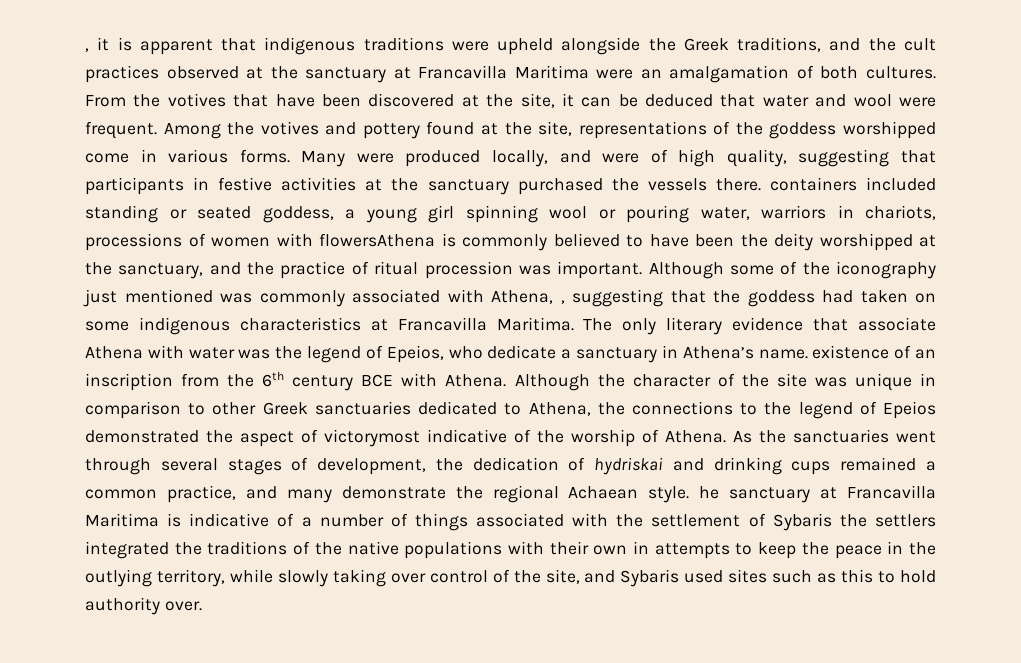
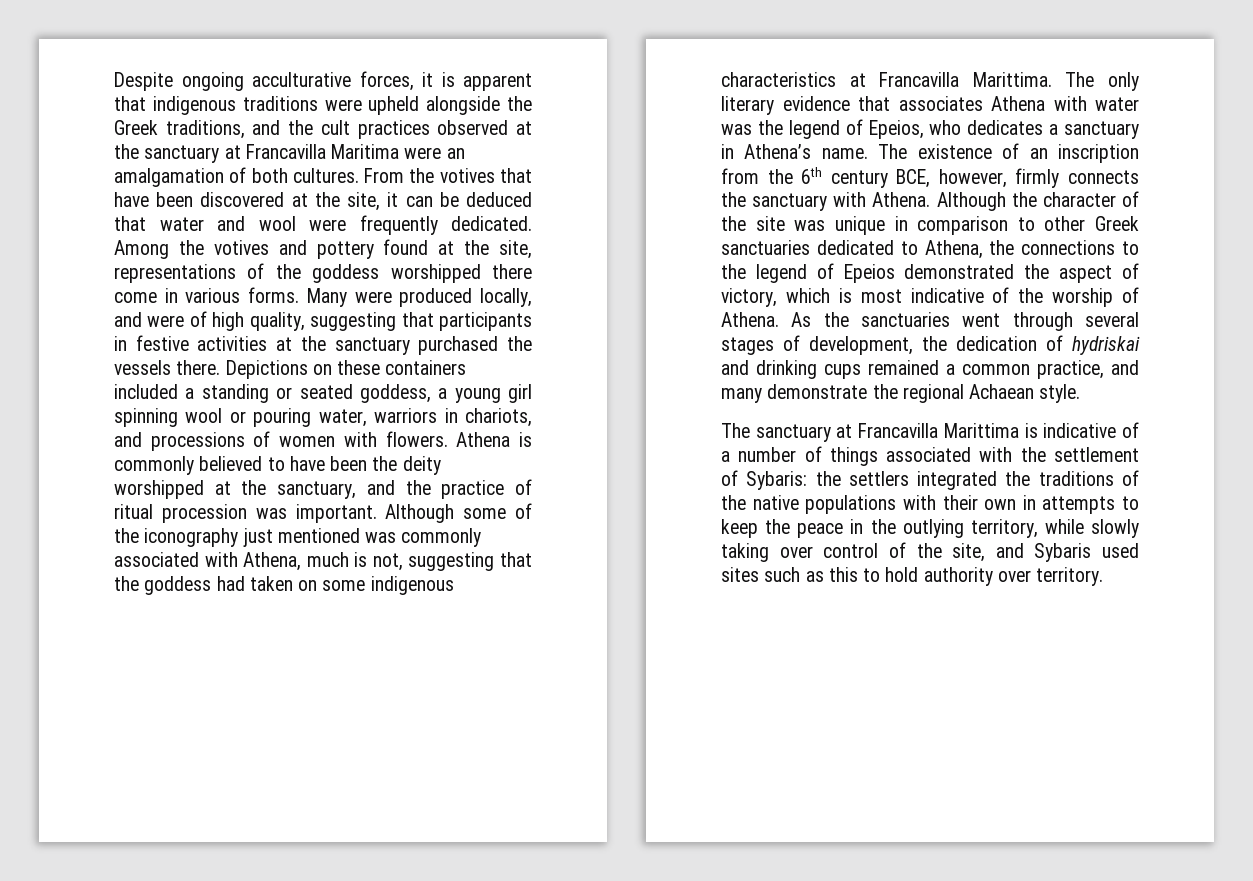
- , it is apparent that indigenous traditions were upheld alongside the Greek traditions, and the cult practices observed at the sanctuary at Francavilla Maritima were an amalgamation of both cultures.
+ Despite ongoing acculturative forces, it is apparent that indigenous traditions were upheld alongside the Greek traditions, and the cult practices observed at the sanctuary at Francavilla Maritima were an amalgamation of both cultures.
- From the votives that have been discovered at the site, it can be deduced that water and wool were frequent.
+ From the votives that have been discovered at the site, it can be deduced that water and wool were frequently dedicated.
- Among the votives and pottery found at the site, representations of the goddess worshipped come in various forms.
+ Among the votives and pottery found at the site, representations of the goddess worshipped there come in various forms.
- Many were produced locally, and were of high quality, suggesting that participants in festive activities at the sanctuary purchased the vessels there. containers included standing or seated goddess, a young girl spinning wool or pouring water, warriors in chariots, processions of women with flowersAthena is commonly believed to have been the deity worshipped at the sanctuary, and the practice of ritual procession was important.
+ Many were produced locally, and were of high quality, suggesting that participants in festive activities at the sanctuary purchased the vessels there. Depictions on these containers included a standing or seated goddess, a young girl spinning wool or pouring water, warriors in chariots, and processions of women with flowers. Athena is commonly believed to have been the deity worshipped at the sanctuary, and the practice of ritual procession was important.
- Although some of the iconography just mentioned was commonly associated with Athena, , suggesting that the goddess had taken on some indigenous characteristics at Francavilla Maritima.
+ Although some of the iconography just mentioned was commonly associated with Athena, much is not, suggesting that the goddess had taken on some indigenous characteristics at Francavilla Marittima.
- The only literary evidence that associate Athena with water was the legend of Epeios, who dedicate a sanctuary in Athena’s name. existence of an inscription from the 6th century BCE with Athena.
+ The only literary evidence that associates Athena with water was the legend of Epeios, who dedicates a sanctuary in Athena’s name. The existence of an inscription from the 6th century BCE, however, firmly connects the sanctuary with Athena.
- Although the character of the site was unique in comparison to other Greek sanctuaries dedicated to Athena, the connections to the legend of Epeios demonstrated the aspect of victorymost indicative of the worship of Athena.
+ Although the character of the site was unique in comparison to other Greek sanctuaries dedicated to Athena, the connections to the legend of Epeios demonstrated the aspect of victory, which is most indicative of the worship of Athena.
- As the sanctuaries went through several stages of development, the dedication of hydriskai and drinking cups remained a common practice, and many demonstrate the regional Achaean style. he sanctuary at Francavilla Maritima is indicative of a number of things associated with the settlement of Sybaris the settlers integrated the traditions of the native populations with their own in attempts to keep the peace in the outlying territory, while slowly taking over control of the site, and Sybaris used sites such as this to hold authority over.
+ As the sanctuaries went through several stages of development, the dedication of hydriskai and drinking cups remained a common practice, and many demonstrate the regional Achaean style.
+ The sanctuary at Francavilla Marittima is indicative of a number of things associated with the settlement of Sybaris: the settlers integrated the traditions of the native populations with their own in attempts to keep the peace in the outlying territory, while slowly taking over control of the site, and Sybaris used sites such as this to hold authority over territory.

